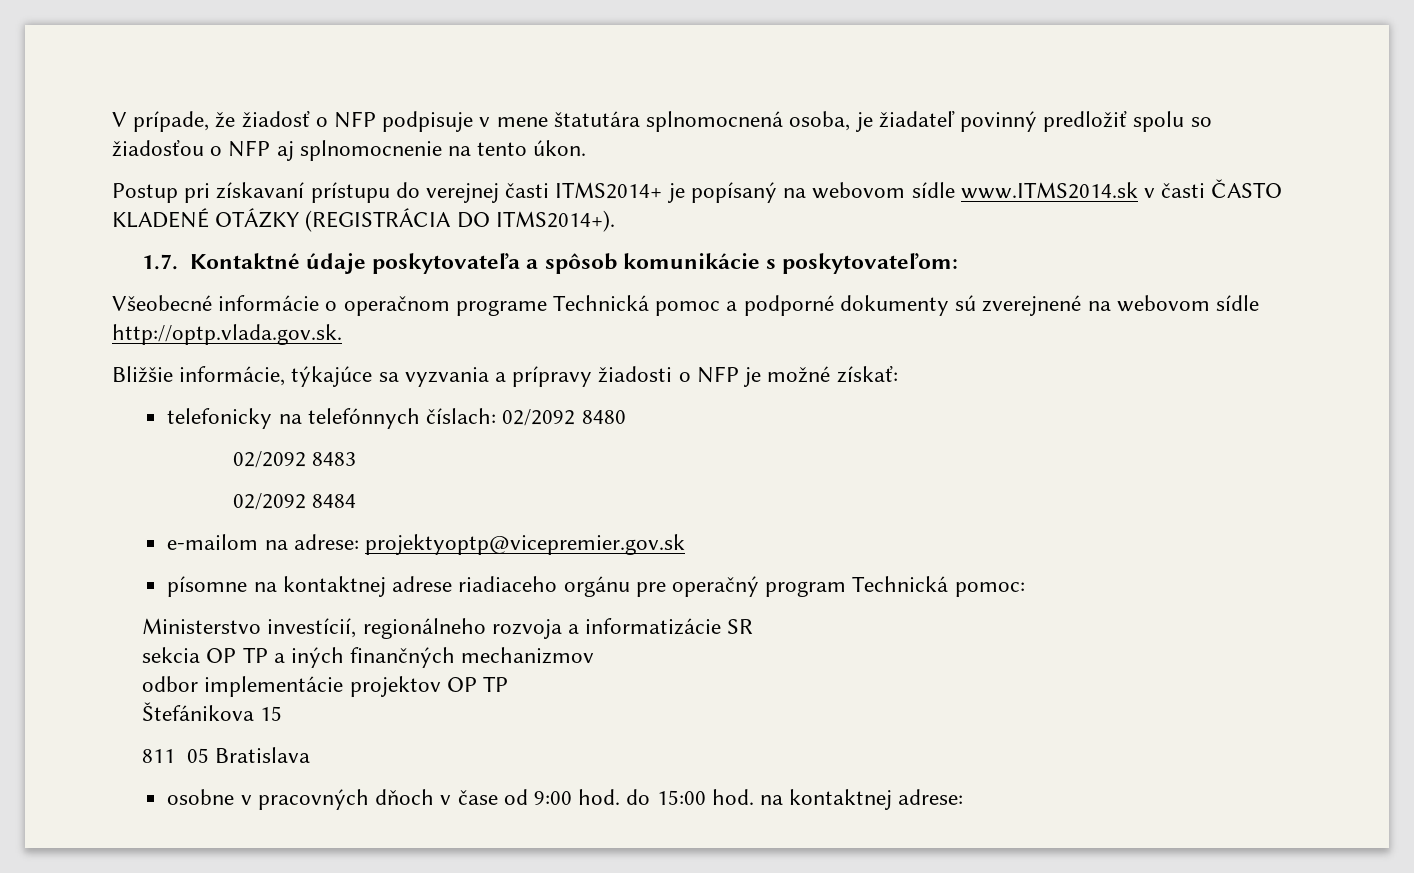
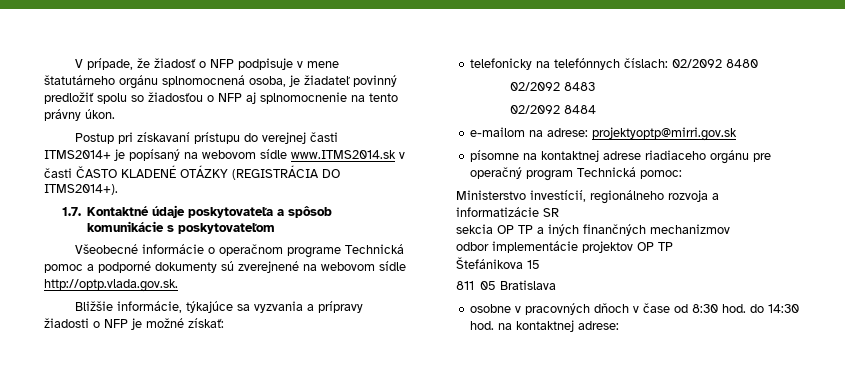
- V prípade, že žiadosť o NFP podpisuje v mene štatutára splnomocnená osoba, je žiadateľ povinný predložiť spolu so žiadosťou o NFP aj splnomocnenie na tento úkon.
+ V prípade, že žiadosť o NFP podpisuje v mene štatutárneho orgánu splnomocnená osoba, je žiadateľ povinný predložiť spolu so žiadosťou o NFP aj splnomocnenie na tento právny úkon.
- 1.7. Kontaktné údaje poskytovateľa a spôsob komunikácie s poskytovateľom:
+ 1.7. Kontaktné údaje poskytovateľa a spôsob komunikácie s poskytovateľom
- e-mailom na adrese: projektyoptp@vicepremier.gov.sk
+ e-mailom na adrese: projektyoptp@mirri.gov.sk
- osobne v pracovných dňoch v čase od 9:00 hod. do 15:00 hod. na kontaktnej adrese:
+ osobne v pracovných dňoch v čase od 8:30 hod. do 14:30 hod. na kontaktnej adrese:

